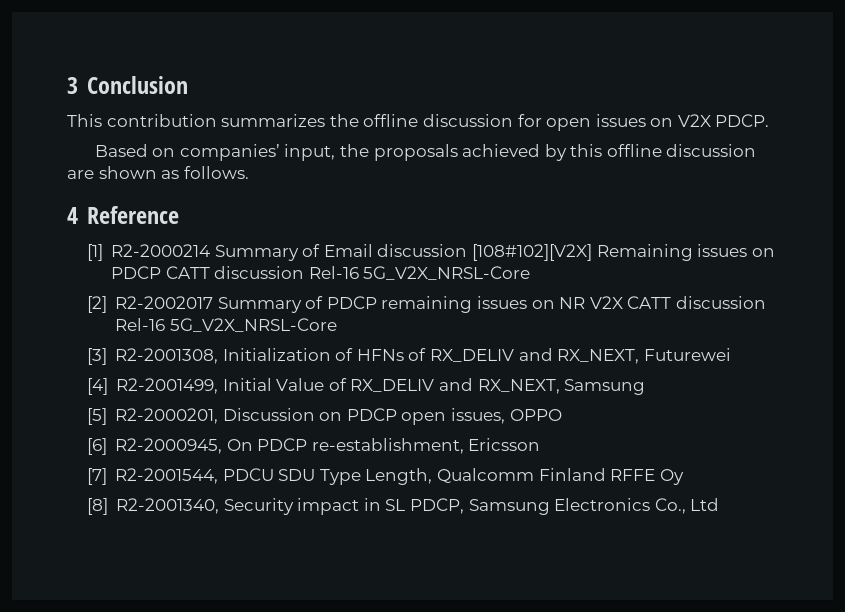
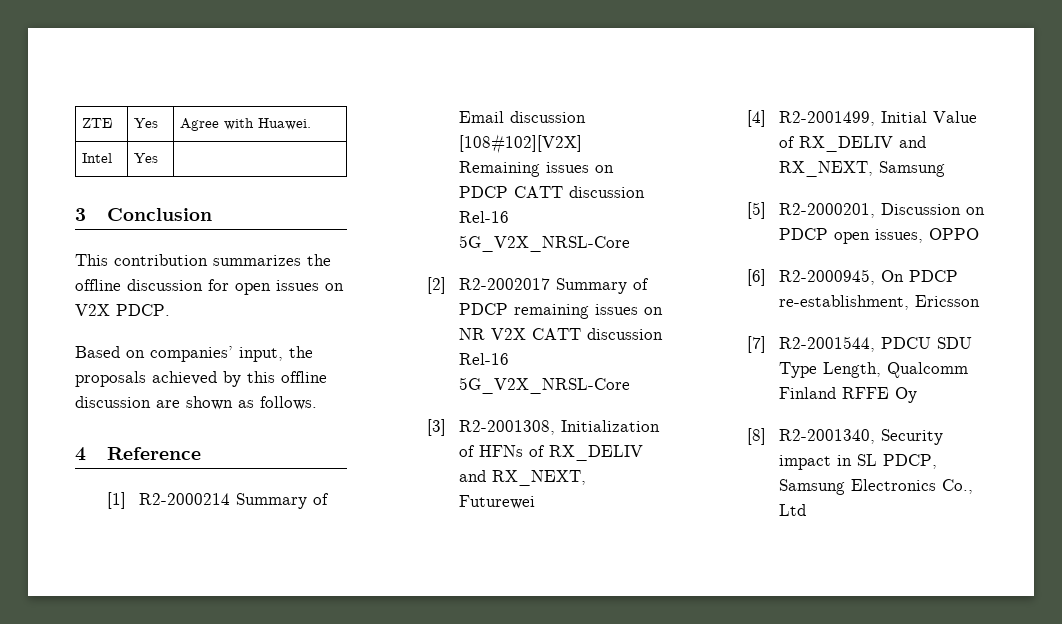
+ ZTE | Yes | Agree with Huawei.
+ Intel | Yes |

